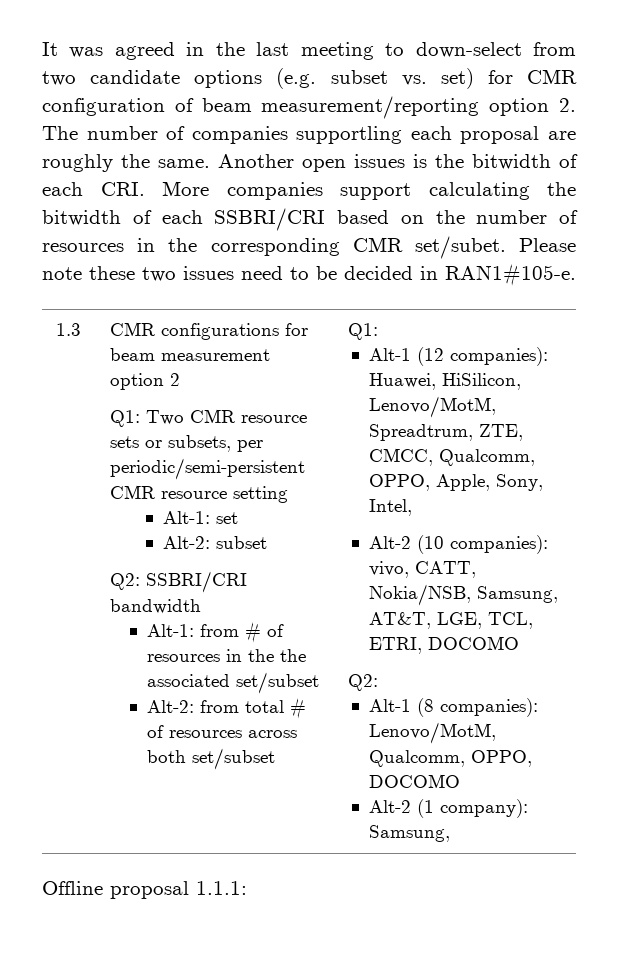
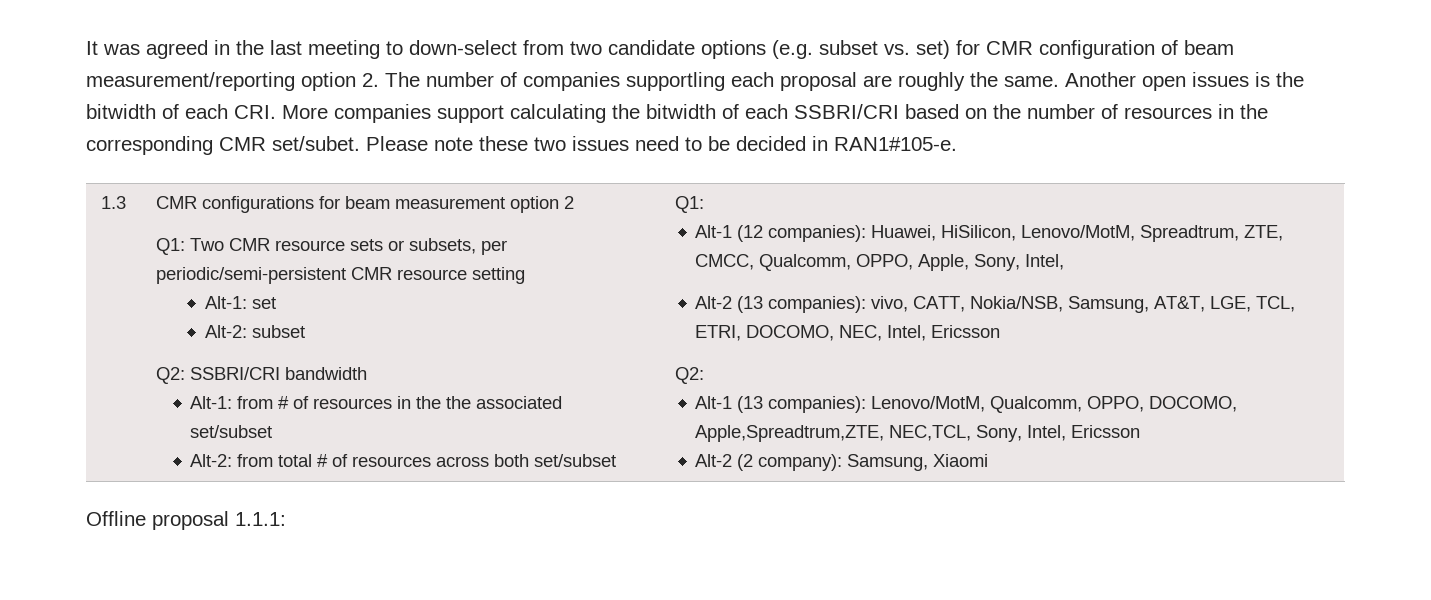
- Alt-2 (10 companies): vivo, CATT, Nokia/NSB, Samsung, AT&T, LGE, TCL, ETRI, DOCOMO
+ Alt-2 (13 companies): vivo, CATT, Nokia/NSB, Samsung, AT&T, LGE, TCL, ETRI, DOCOMO, NEC, Intel, Ericsson
- Alt-1 (8 companies): Lenovo/MotM, Qualcomm, OPPO, DOCOMO
- Alt-2 (1 company): Samsung,
+ Alt-1 (13 companies): Lenovo/MotM, Qualcomm, OPPO, DOCOMO, Apple,Spreadtrum,ZTE, NEC,TCL, Sony, Intel, Ericsson
+ Alt-2 (2 company): Samsung, Xiaomi

